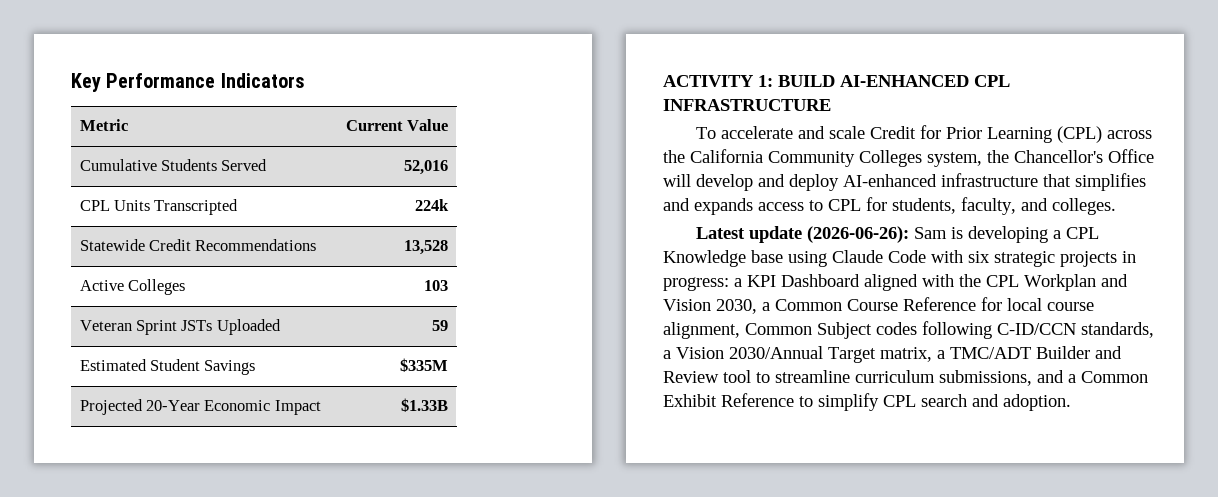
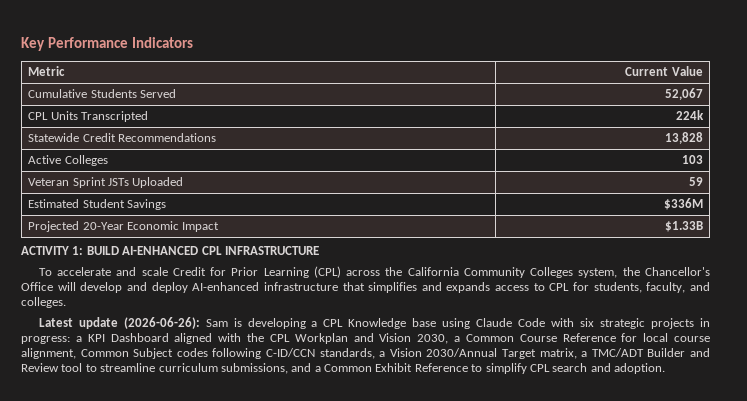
- Cumulative Students Served | 52,016
+ Cumulative Students Served | 52,067
- Statewide Credit Recommendations | 13,528
+ Statewide Credit Recommendations | 13,828
- Estimated Student Savings | $335M
+ Estimated Student Savings | $336M

